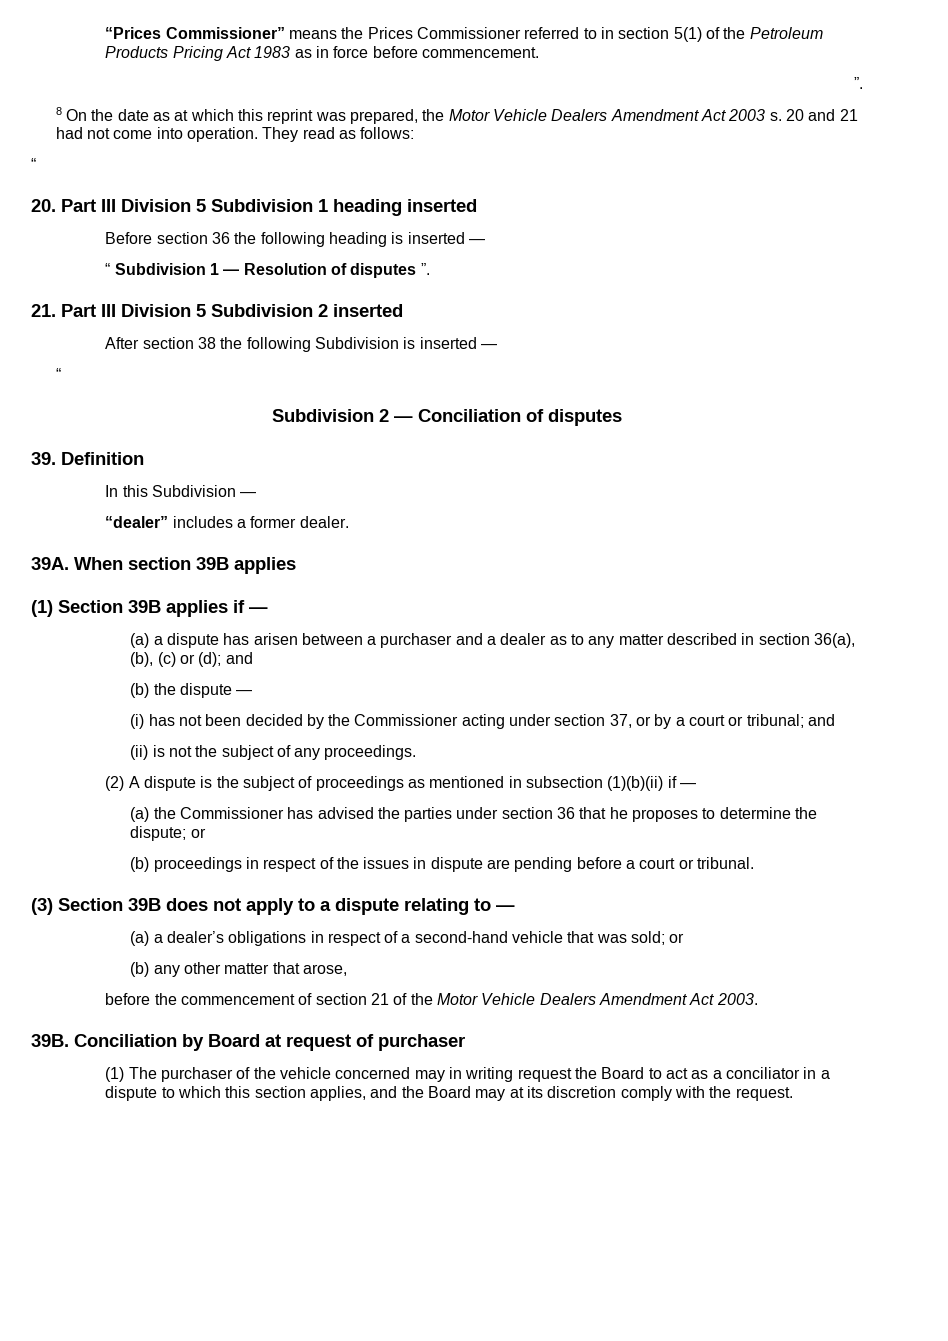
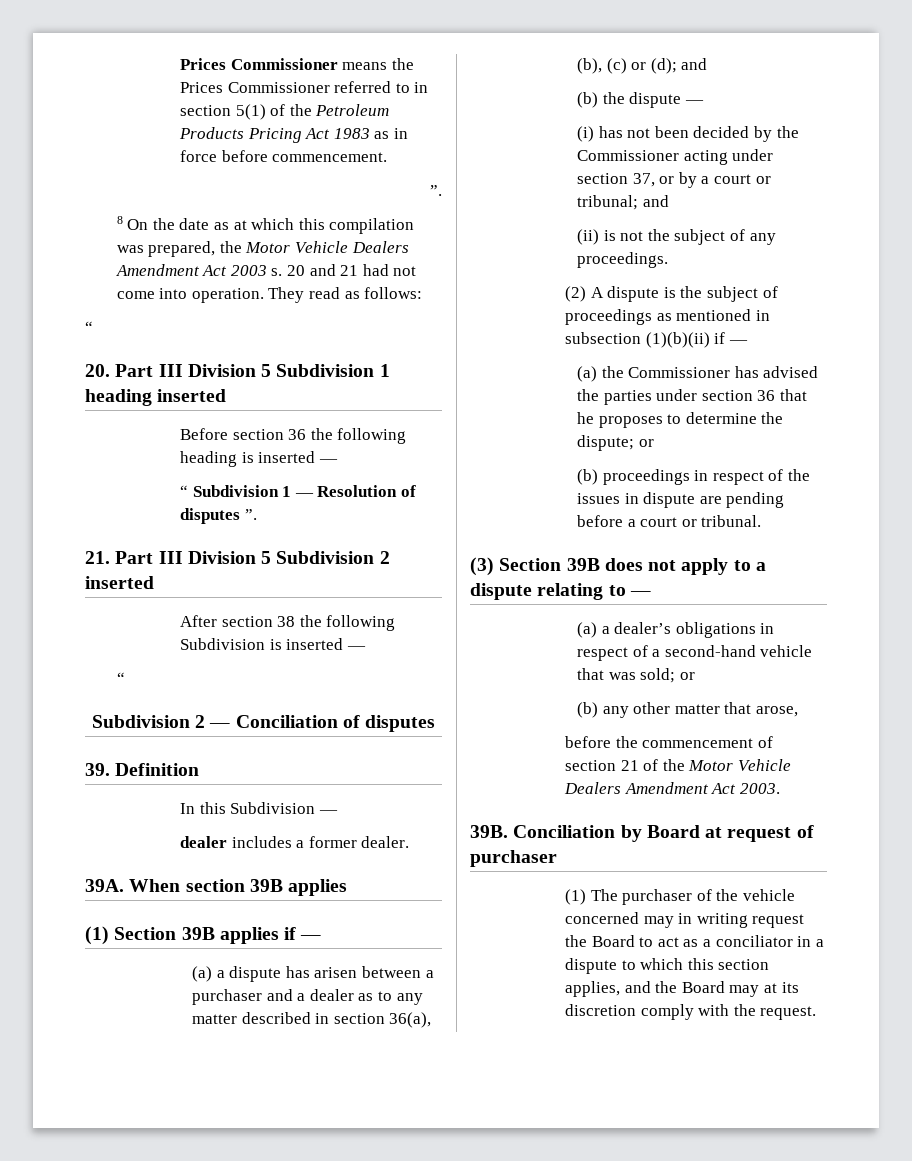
- “Prices Commissioner” means the Prices Commissioner referred to in section 5(1) of the Petroleum Products Pricing Act 1983 as in force before commencement.
+ Prices Commissioner means the Prices Commissioner referred to in section 5(1) of the Petroleum Products Pricing Act 1983 as in force before commencement.
- 8 On the date as at which this reprint was prepared, the Motor Vehicle Dealers Amendment Act 2003 s.
+ 8 On the date as at which this compilation was prepared, the Motor Vehicle Dealers Amendment Act 2003 s.
- “dealer” includes a former dealer.
+ dealer includes a former dealer.

